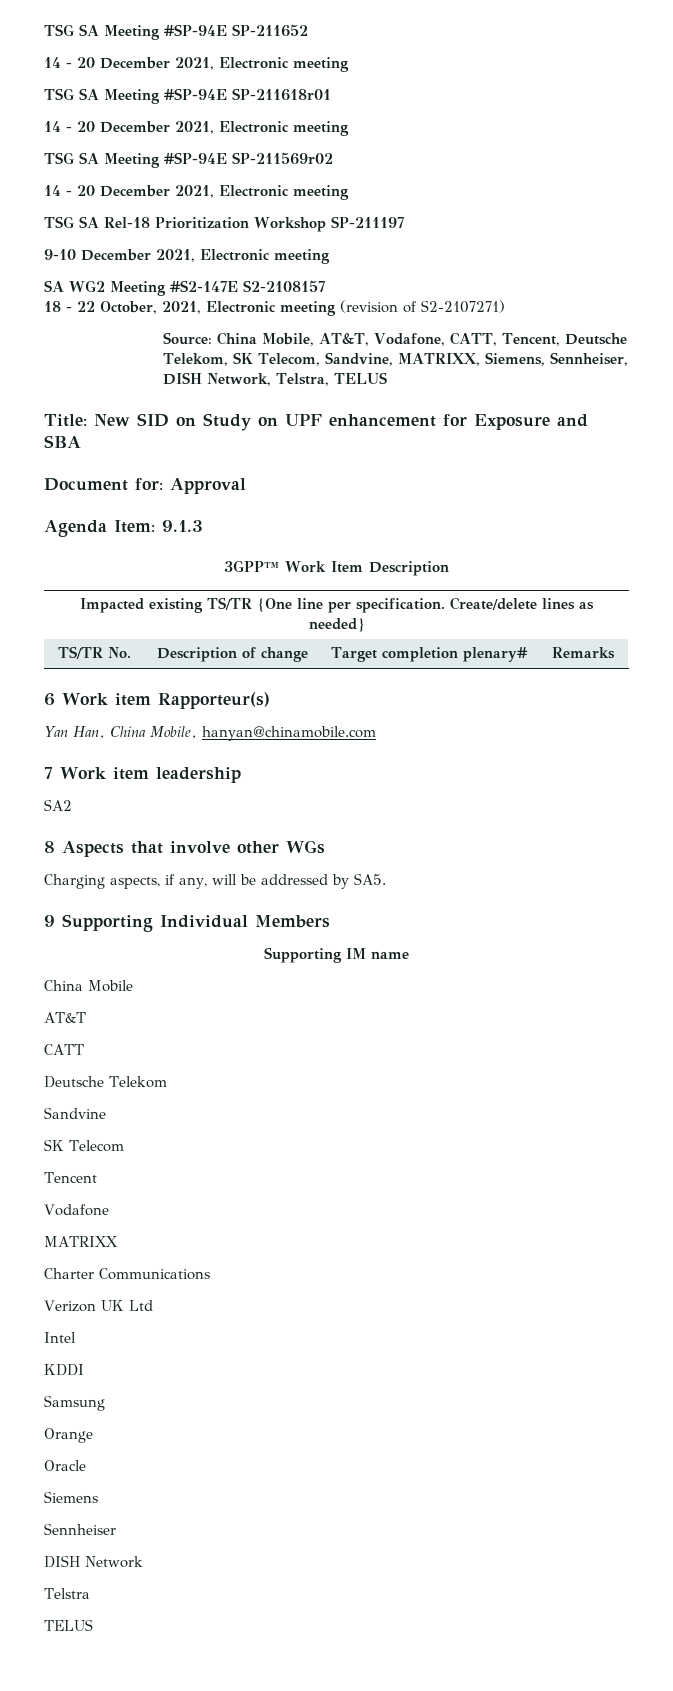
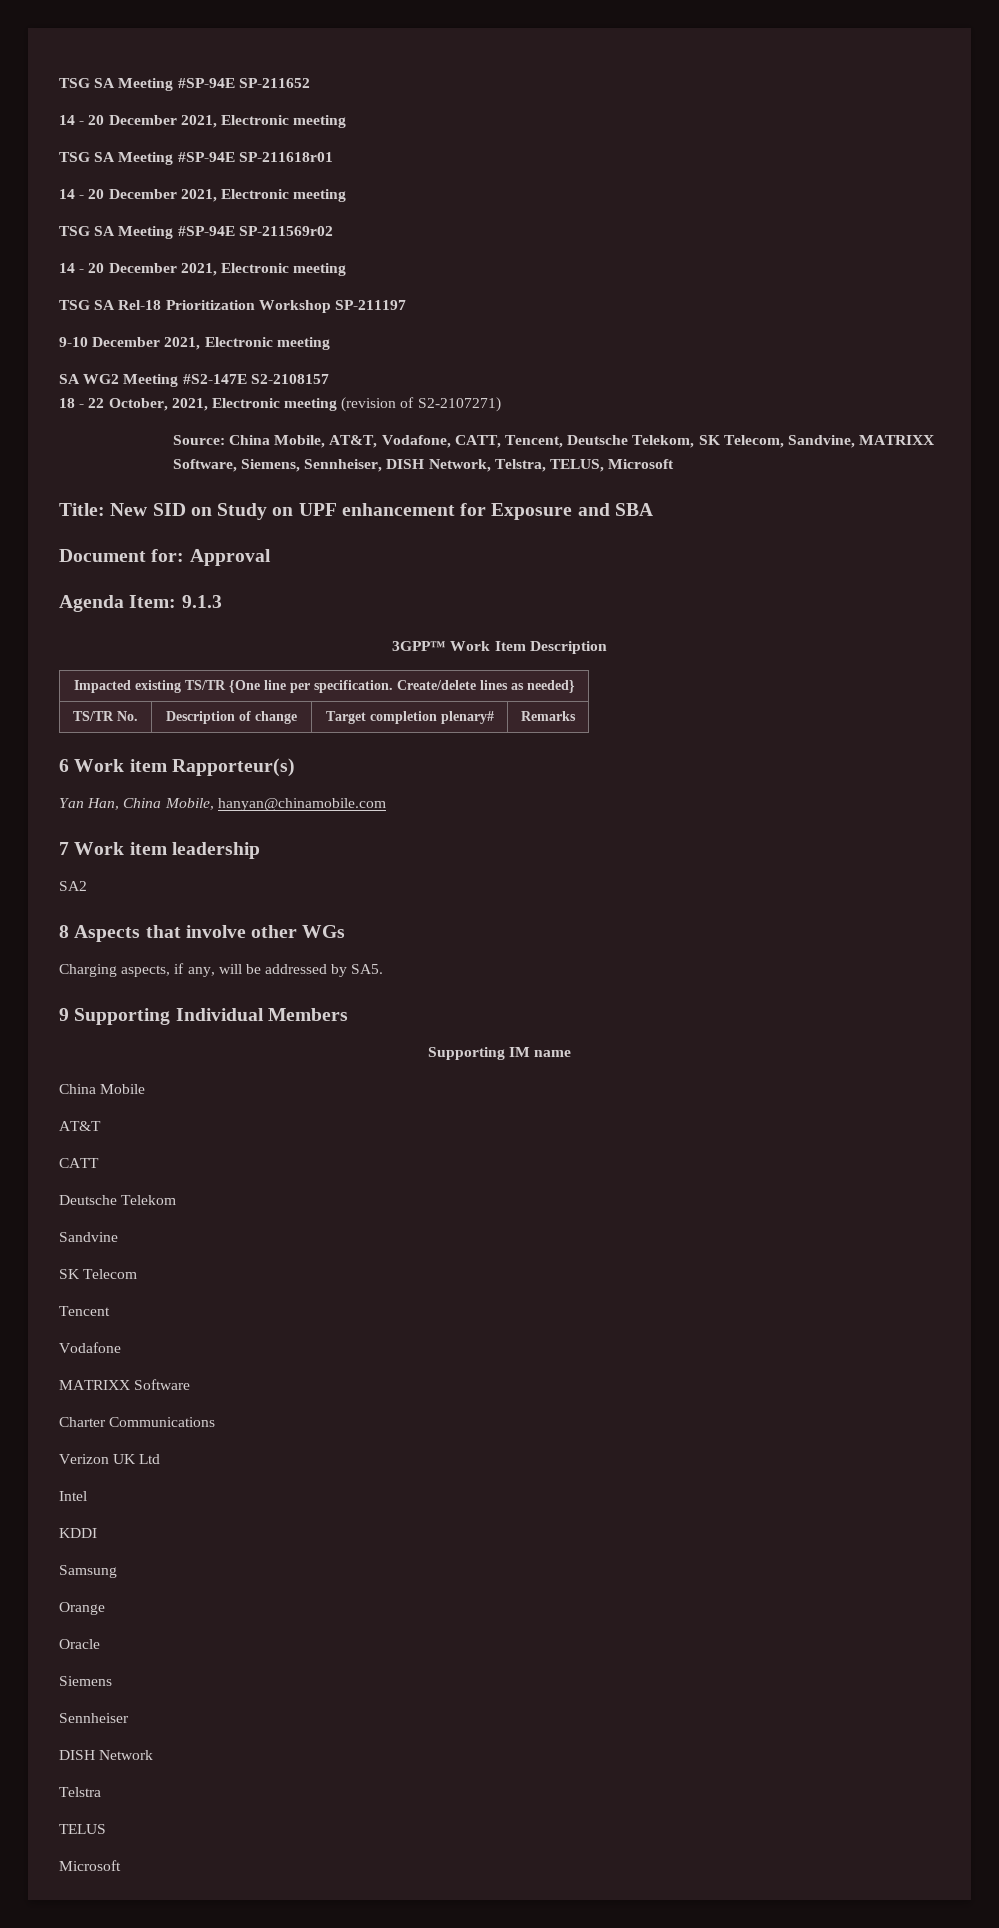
- Source: China Mobile, AT&T, Vodafone, CATT, Tencent, Deutsche Telekom, SK Telecom, Sandvine, MATRIXX, Siemens, Sennheiser, DISH Network, Telstra, TELUS
+ Source: China Mobile, AT&T, Vodafone, CATT, Tencent, Deutsche Telekom, SK Telecom, Sandvine, MATRIXX Software, Siemens, Sennheiser, DISH Network, Telstra, TELUS, Microsoft
- MATRIXX
+ MATRIXX Software
  Telstra
  TELUS
+ Microsoft

